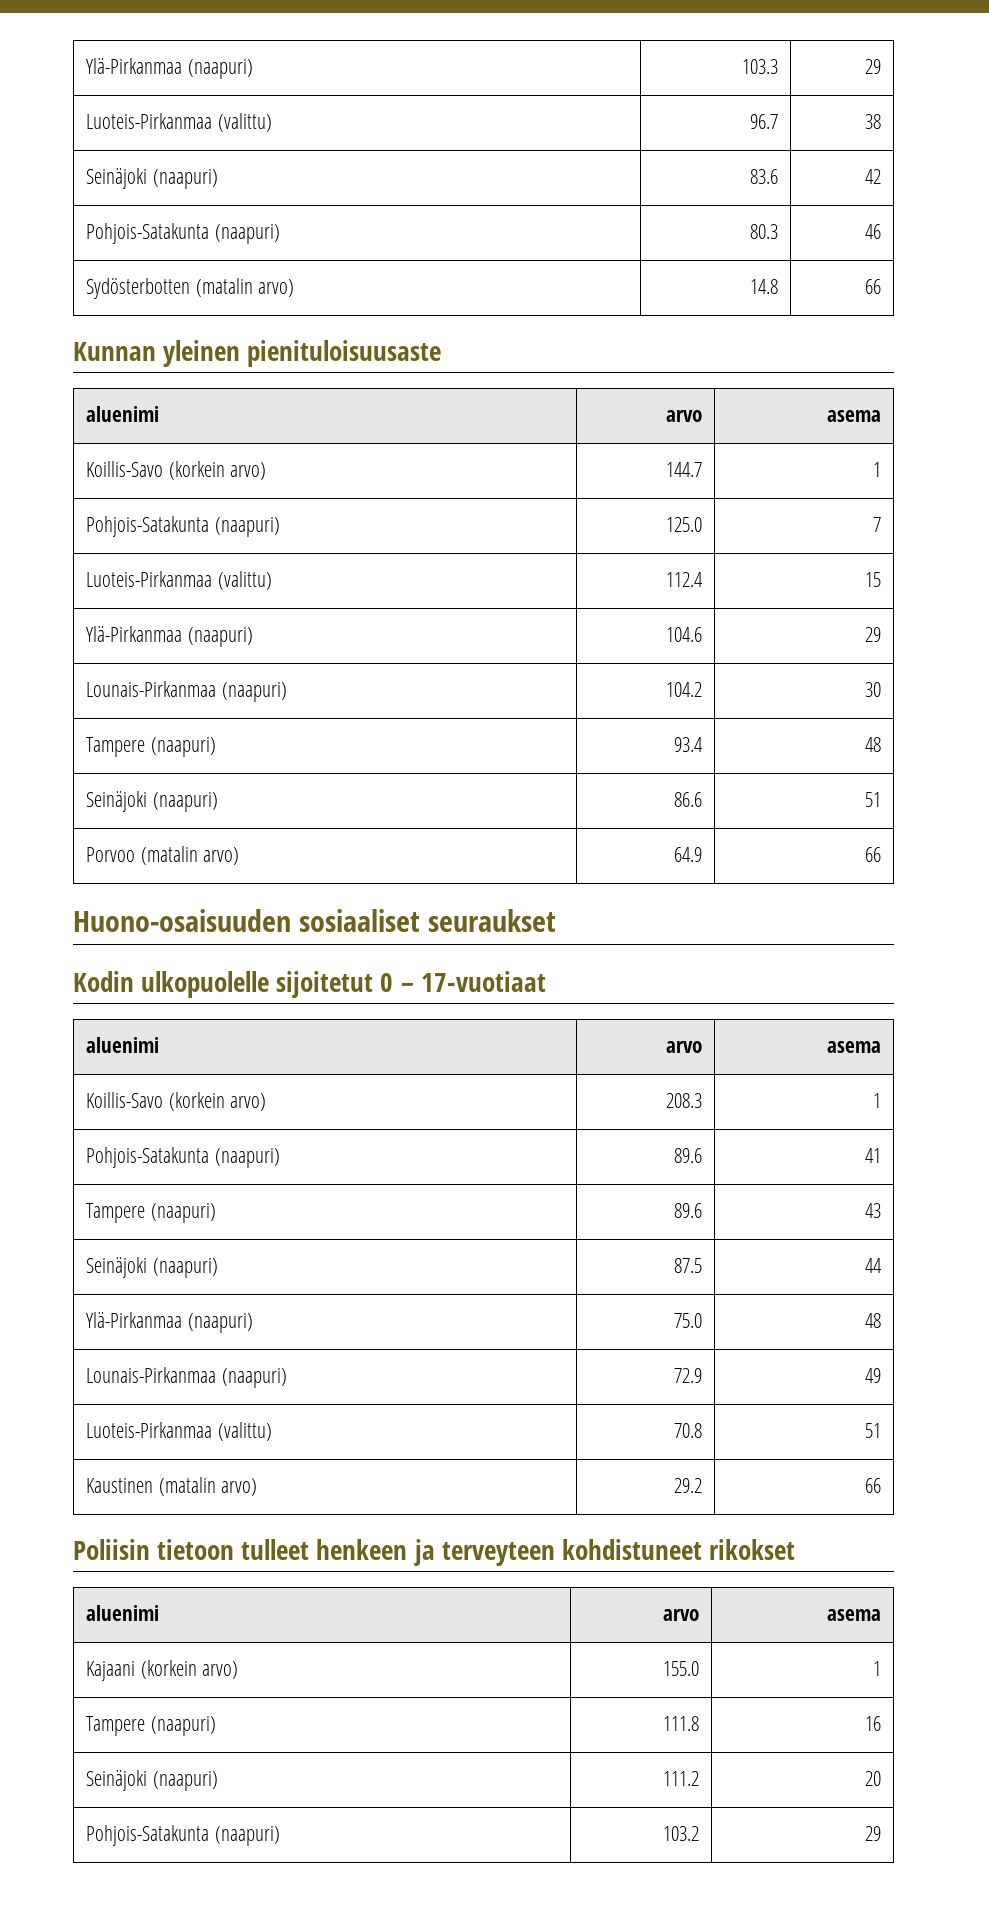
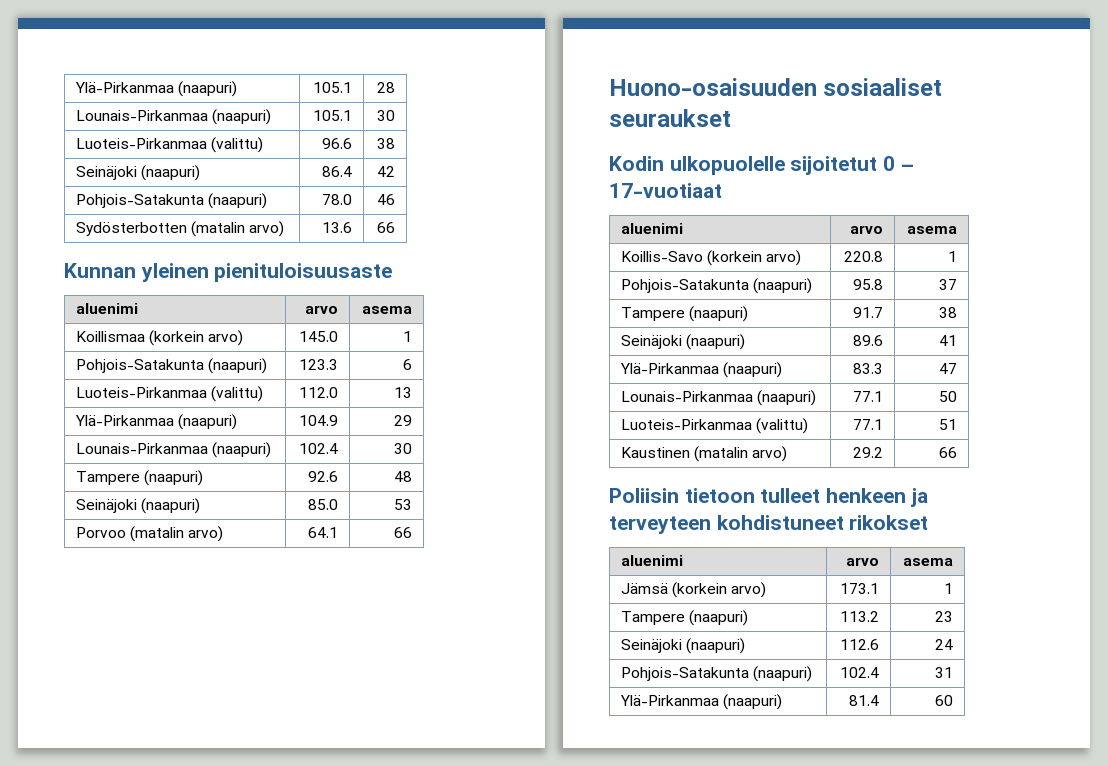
- Ylä-Pirkanmaa (naapuri) | 103.3 | 29
- Luoteis-Pirkanmaa (valittu) | 96.7 | 38
- Seinäjoki (naapuri) | 83.6 | 42
+ Ylä-Pirkanmaa (naapuri) | 105.1 | 28
+ Lounais-Pirkanmaa (naapuri) | 105.1 | 30
+ Luoteis-Pirkanmaa (valittu) | 96.6 | 38
+ Seinäjoki (naapuri) | 86.4 | 42
- Pohjois-Satakunta (naapuri) | 80.3 | 46
+ Pohjois-Satakunta (naapuri) | 78.0 | 46
- Sydösterbotten (matalin arvo) | 14.8 | 66
+ Sydösterbotten (matalin arvo) | 13.6 | 66
- Koillis-Savo (korkein arvo) | 144.7 | 1
- Pohjois-Satakunta (naapuri) | 125.0 | 7
- Luoteis-Pirkanmaa (valittu) | 112.4 | 15
- Ylä-Pirkanmaa (naapuri) | 104.6 | 29
+ Koillismaa (korkein arvo) | 145.0 | 1
+ Pohjois-Satakunta (naapuri) | 123.3 | 6
+ Luoteis-Pirkanmaa (valittu) | 112.0 | 13
+ Ylä-Pirkanmaa (naapuri) | 104.9 | 29
- Lounais-Pirkanmaa (naapuri) | 104.2 | 30
+ Lounais-Pirkanmaa (naapuri) | 102.4 | 30
- Tampere (naapuri) | 93.4 | 48
+ Tampere (naapuri) | 92.6 | 48
- Seinäjoki (naapuri) | 86.6 | 51
+ Seinäjoki (naapuri) | 85.0 | 53
- Porvoo (matalin arvo) | 64.9 | 66
+ Porvoo (matalin arvo) | 64.1 | 66
- Koillis-Savo (korkein arvo) | 208.3 | 1
- Pohjois-Satakunta (naapuri) | 89.6 | 41
- Tampere (naapuri) | 89.6 | 43
- Seinäjoki (naapuri) | 87.5 | 44
- Ylä-Pirkanmaa (naapuri) | 75.0 | 48
- Lounais-Pirkanmaa (naapuri) | 72.9 | 49
- Luoteis-Pirkanmaa (valittu) | 70.8 | 51
+ Koillis-Savo (korkein arvo) | 220.8 | 1
+ Pohjois-Satakunta (naapuri) | 95.8 | 37
+ Tampere (naapuri) | 91.7 | 38
+ Seinäjoki (naapuri) | 89.6 | 41
+ Ylä-Pirkanmaa (naapuri) | 83.3 | 47
+ Lounais-Pirkanmaa (naapuri) | 77.1 | 50
+ Luoteis-Pirkanmaa (valittu) | 77.1 | 51
- Kajaani (korkein arvo) | 155.0 | 1
+ Jämsä (korkein arvo) | 173.1 | 1
- Tampere (naapuri) | 111.8 | 16
- Seinäjoki (naapuri) | 111.2 | 20
- Pohjois-Satakunta (naapuri) | 103.2 | 29
+ Tampere (naapuri) | 113.2 | 23
+ Seinäjoki (naapuri) | 112.6 | 24
+ Pohjois-Satakunta (naapuri) | 102.4 | 31
+ Ylä-Pirkanmaa (naapuri) | 81.4 | 60

